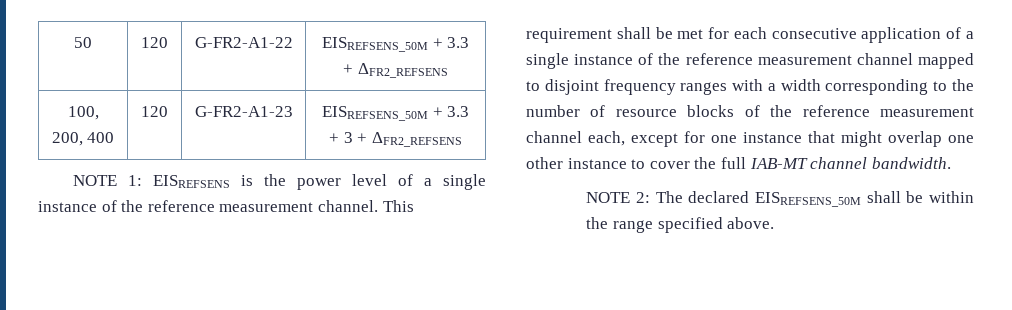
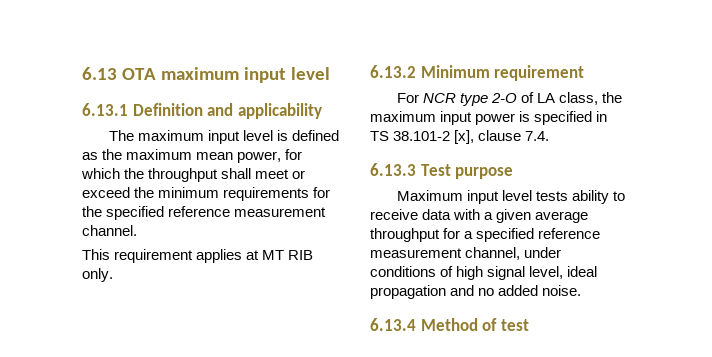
- 50 | 120 | G-FR2-A1-22 | EISREFSENS_50M + 3.3 + ΔFR2_REFSENS
- 100, 200, 400 | 120 | G-FR2-A1-23 | EISREFSENS_50M + 3.3 + 3 + ΔFR2_REFSENS
- NOTE 1: EISREFSENS is the power level of a single instance of the reference measurement channel. This requirement shall be met for each consecutive application of a single instance of the reference measurement channel mapped to disjoint frequency ranges with a width corresponding to the number of resource blocks of the reference measurement channel each, except for one instance that might overlap one other instance to cover the full IAB-MT channel bandwidth.
- NOTE 2: The declared EISREFSENS_50M shall be within the range specified above.
+ 6.13 OTA maximum input level
+ 6.13.1 Definition and applicability
+ The maximum input level is defined as the maximum mean power, for which the throughput shall meet or exceed the minimum requirements for the specified reference measurement channel.
+ This requirement applies at MT RIB only.
+ 6.13.2 Minimum requirement
+ For NCR type 2-O of LA class, the maximum input power is specified in TS 38.101-2 [x], clause 7.4.
+ 6.13.3 Test purpose
+ Maximum input level tests ability to receive data with a given average throughput for a specified reference measurement channel, under conditions of high signal level, ideal propagation and no added noise.
+ 6.13.4 Method of test

